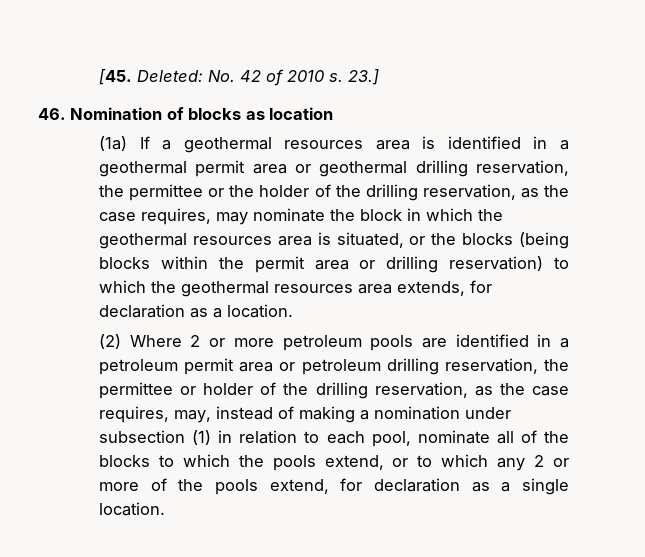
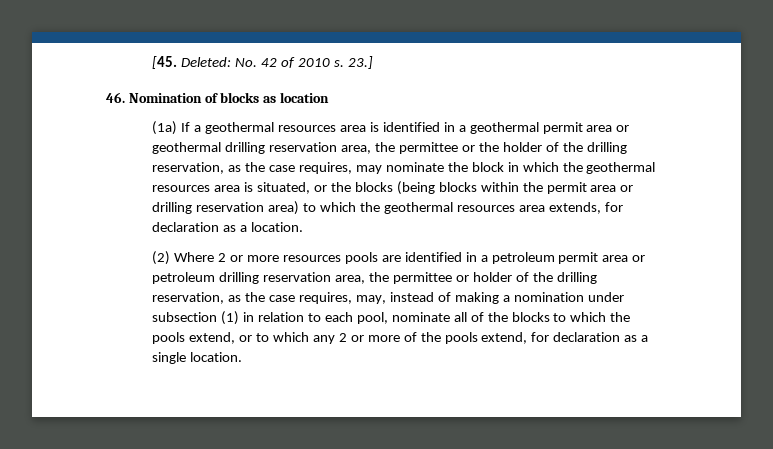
- (1a) If a geothermal resources area is identified in a geothermal permit area or geothermal drilling reservation, the permittee or the holder of the drilling reservation, as the case requires, may nominate the block in which the geothermal resources area is situated, or the blocks (being blocks within the permit area or drilling reservation) to which the geothermal resources area extends, for declaration as a location.
+ (1a) If a geothermal resources area is identified in a geothermal permit area or geothermal drilling reservation area, the permittee or the holder of the drilling reservation, as the case requires, may nominate the block in which the geothermal resources area is situated, or the blocks (being blocks within the permit area or drilling reservation area) to which the geothermal resources area extends, for declaration as a location.
- (2) Where 2 or more petroleum pools are identified in a petroleum permit area or petroleum drilling reservation, the permittee or holder of the drilling reservation, as the case requires, may, instead of making a nomination under subsection (1) in relation to each pool, nominate all of the blocks to which the pools extend, or to which any 2 or more of the pools extend, for declaration as a single location.
+ (2) Where 2 or more resources pools are identified in a petroleum permit area or petroleum drilling reservation area, the permittee or holder of the drilling reservation, as the case requires, may, instead of making a nomination under subsection (1) in relation to each pool, nominate all of the blocks to which the pools extend, or to which any 2 or more of the pools extend, for declaration as a single location.

